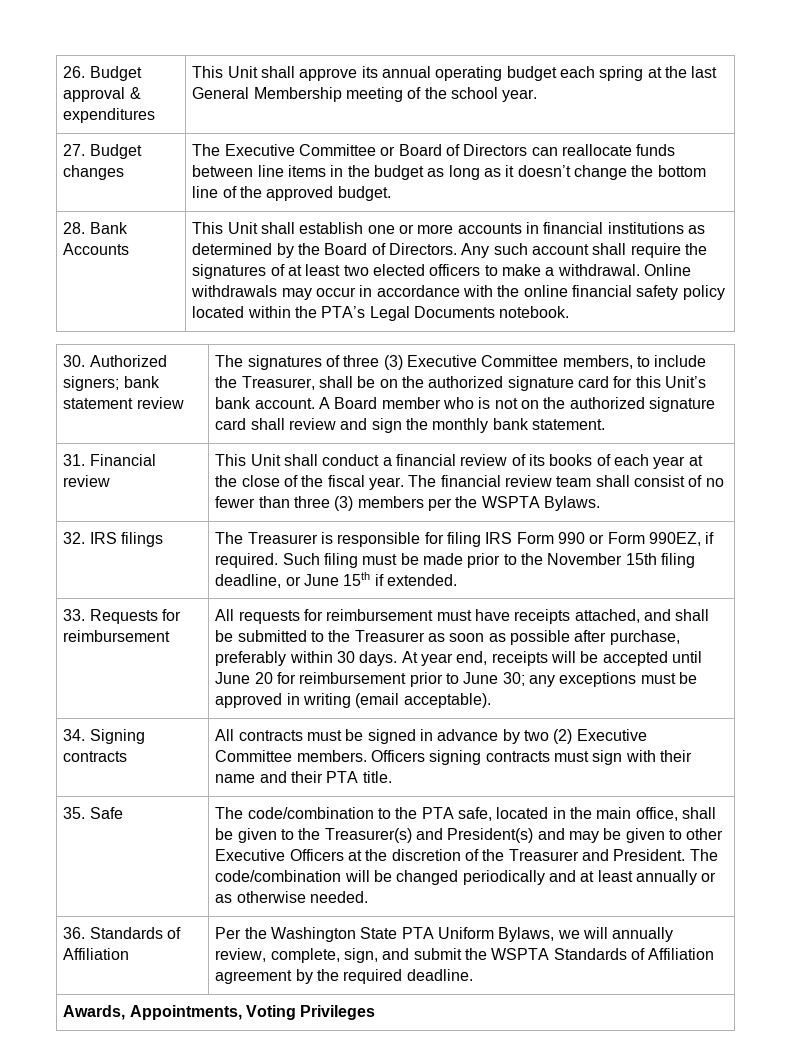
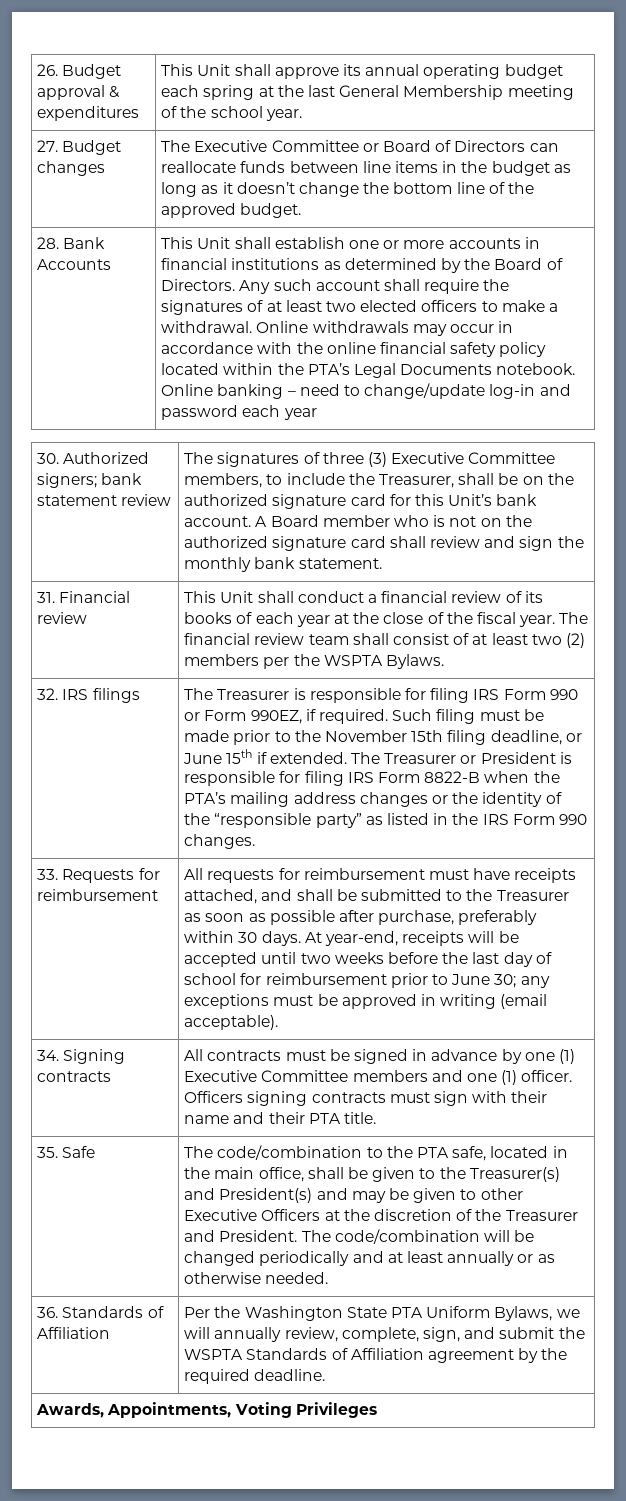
+ Online banking – need to change/update log-in and password each year
- 31. Financial review | This Unit shall conduct a financial review of its books of each year at the close of the fiscal year. The financial review team shall consist of no fewer than three (3) members per the WSPTA Bylaws.
+ 31. Financial review | This Unit shall conduct a financial review of its books of each year at the close of the fiscal year. The financial review team shall consist of at least two (2) members per the WSPTA Bylaws.
+ The Treasurer or President is responsible for filing IRS Form 8822-B when the PTA’s mailing address changes or the identity of the “responsible party” as listed in the IRS Form 990 changes.
- At year end, receipts will be accepted until June 20 for reimbursement prior to June 30; any exceptions must be approved in writing (email acceptable).
+ At year-end, receipts will be accepted until two weeks before the last day of school for reimbursement prior to June 30; any exceptions must be approved in writing (email acceptable).
- 34. Signing contracts | All contracts must be signed in advance by two (2) Executive Committee members. Officers signing contracts must sign with their name and their PTA title.
+ 34. Signing contracts | All contracts must be signed in advance by one (1) Executive Committee members and one (1) officer. Officers signing contracts must sign with their name and their PTA title.

